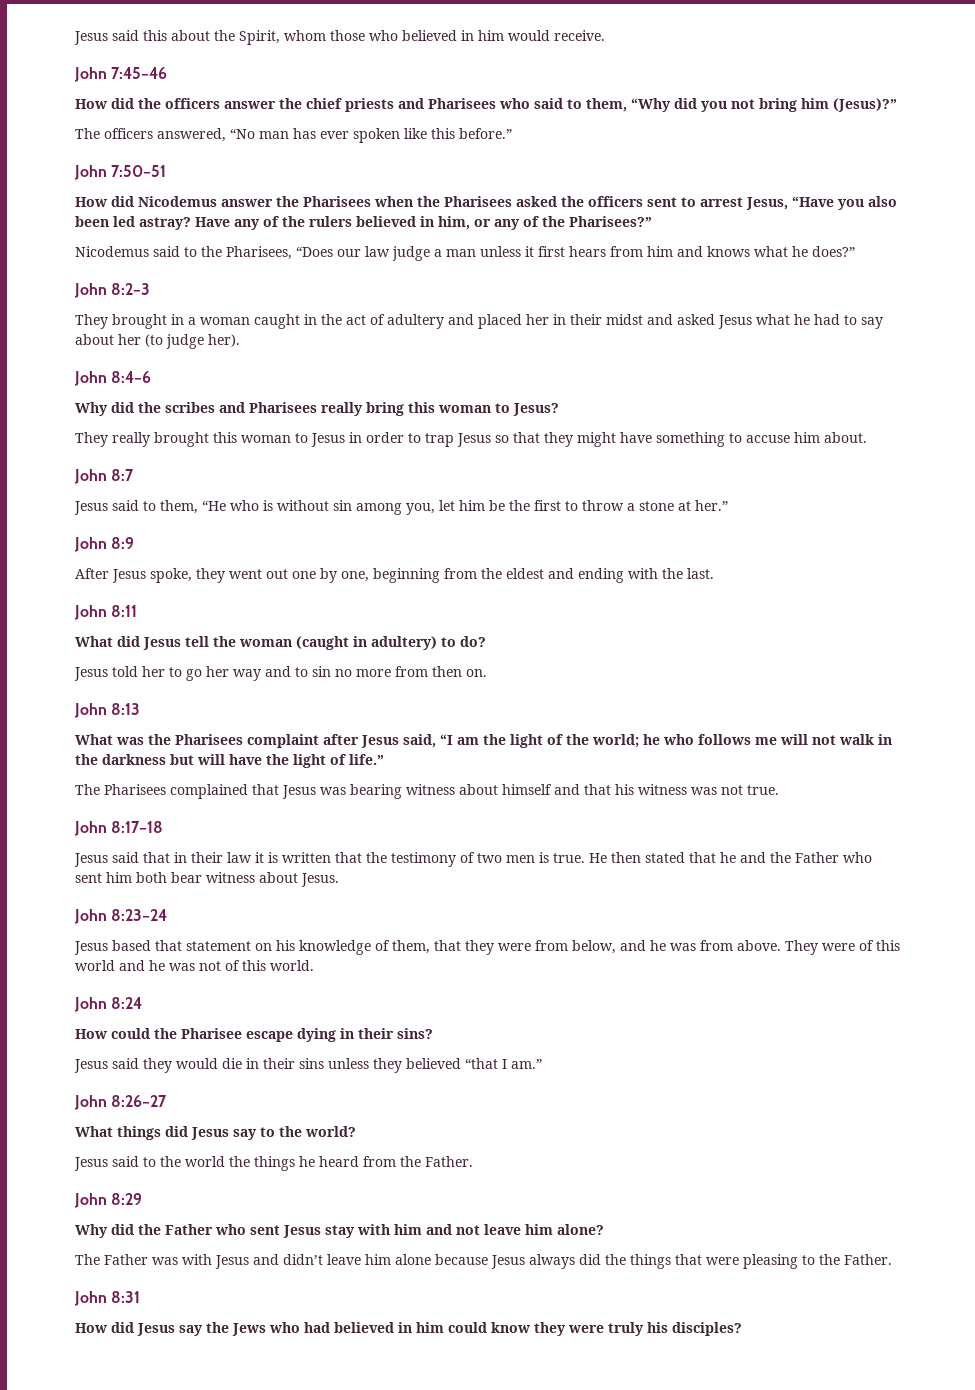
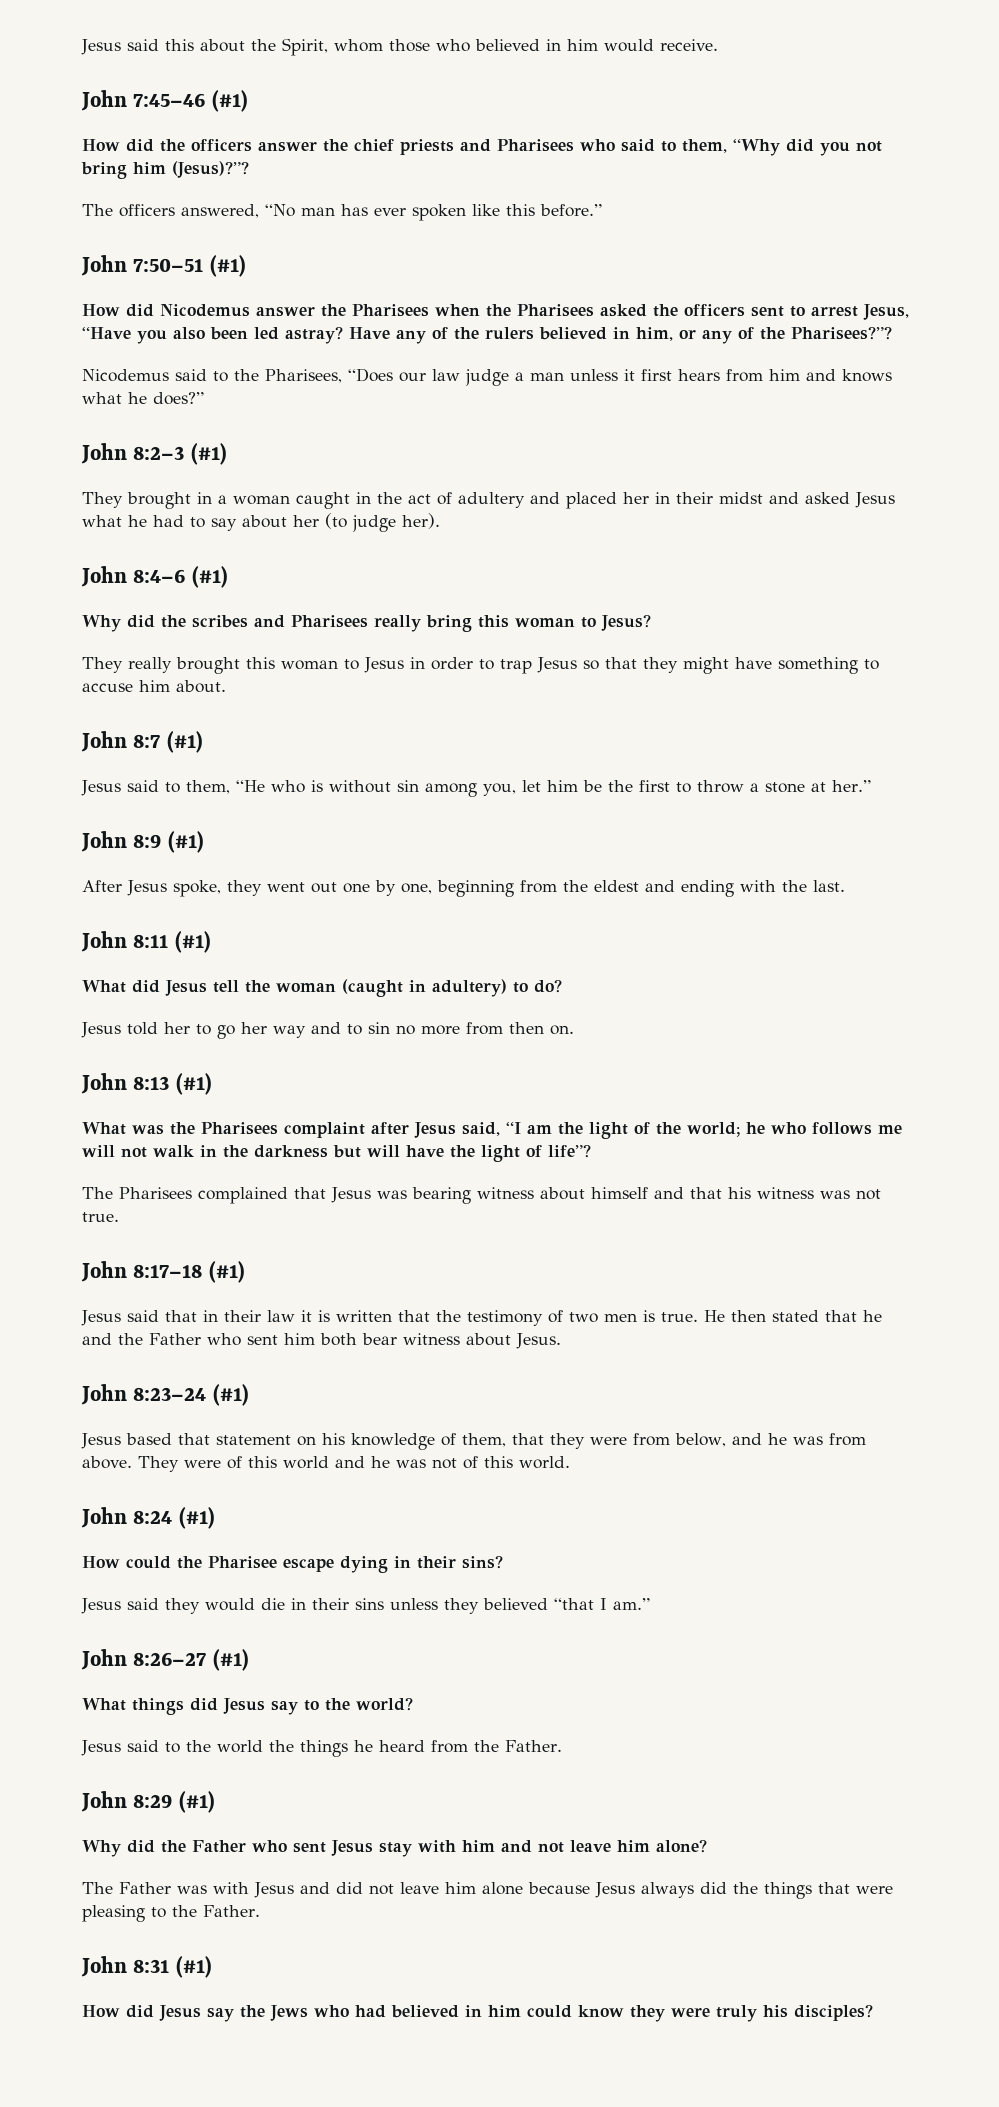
- John 7:45–46
+ John 7:45–46 (#1)
- How did the officers answer the chief priests and Pharisees who said to them, “Why did you not bring him (Jesus)?”
+ How did the officers answer the chief priests and Pharisees who said to them, “Why did you not bring him (Jesus)?”?
- John 7:50–51
+ John 7:50–51 (#1)
- Have any of the rulers believed in him, or any of the Pharisees?”
+ Have any of the rulers believed in him, or any of the Pharisees?”?
- John 8:2–3
+ John 8:2–3 (#1)
- John 8:4–6
+ John 8:4–6 (#1)
- John 8:7
+ John 8:7 (#1)
- John 8:9
+ John 8:9 (#1)
- John 8:11
+ John 8:11 (#1)
- John 8:13
+ John 8:13 (#1)
- What was the Pharisees complaint after Jesus said, “I am the light of the world; he who follows me will not walk in the darkness but will have the light of life.”
+ What was the Pharisees complaint after Jesus said, “I am the light of the world; he who follows me will not walk in the darkness but will have the light of life”?
- John 8:17–18
+ John 8:17–18 (#1)
- John 8:23–24
+ John 8:23–24 (#1)
- John 8:24
+ John 8:24 (#1)
- John 8:26–27
+ John 8:26–27 (#1)
- John 8:29
+ John 8:29 (#1)
- The Father was with Jesus and didn’t leave him alone because Jesus always did the things that were pleasing to the Father.
+ The Father was with Jesus and did not leave him alone because Jesus always did the things that were pleasing to the Father.
- John 8:31
+ John 8:31 (#1)

